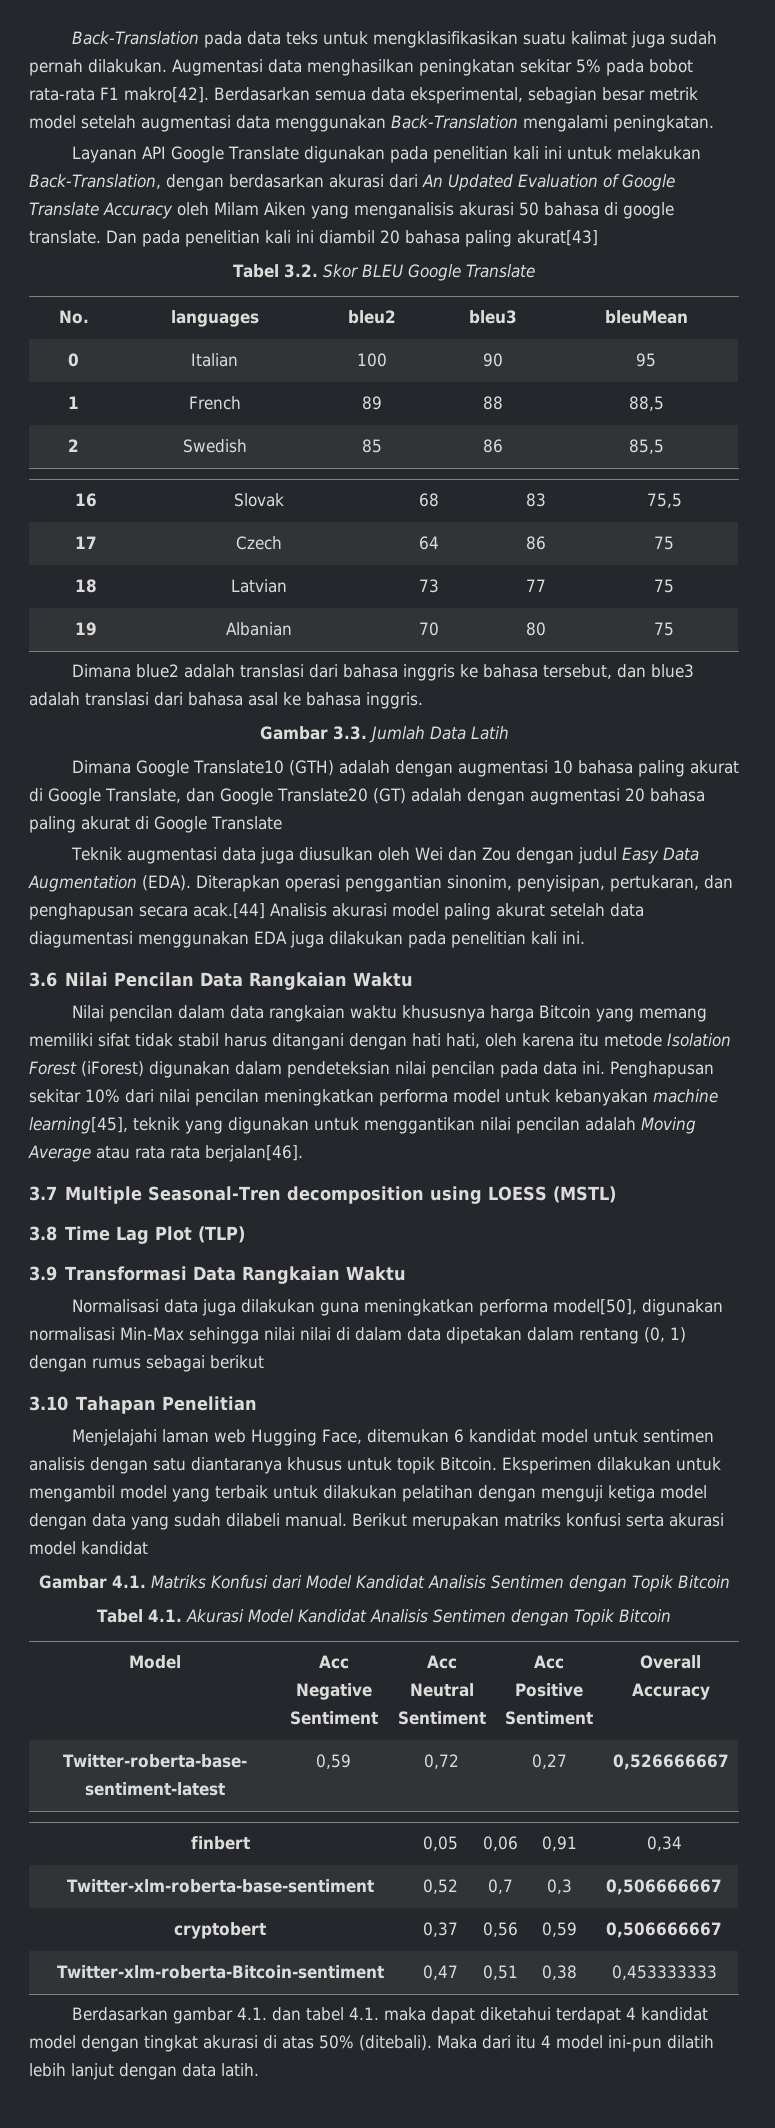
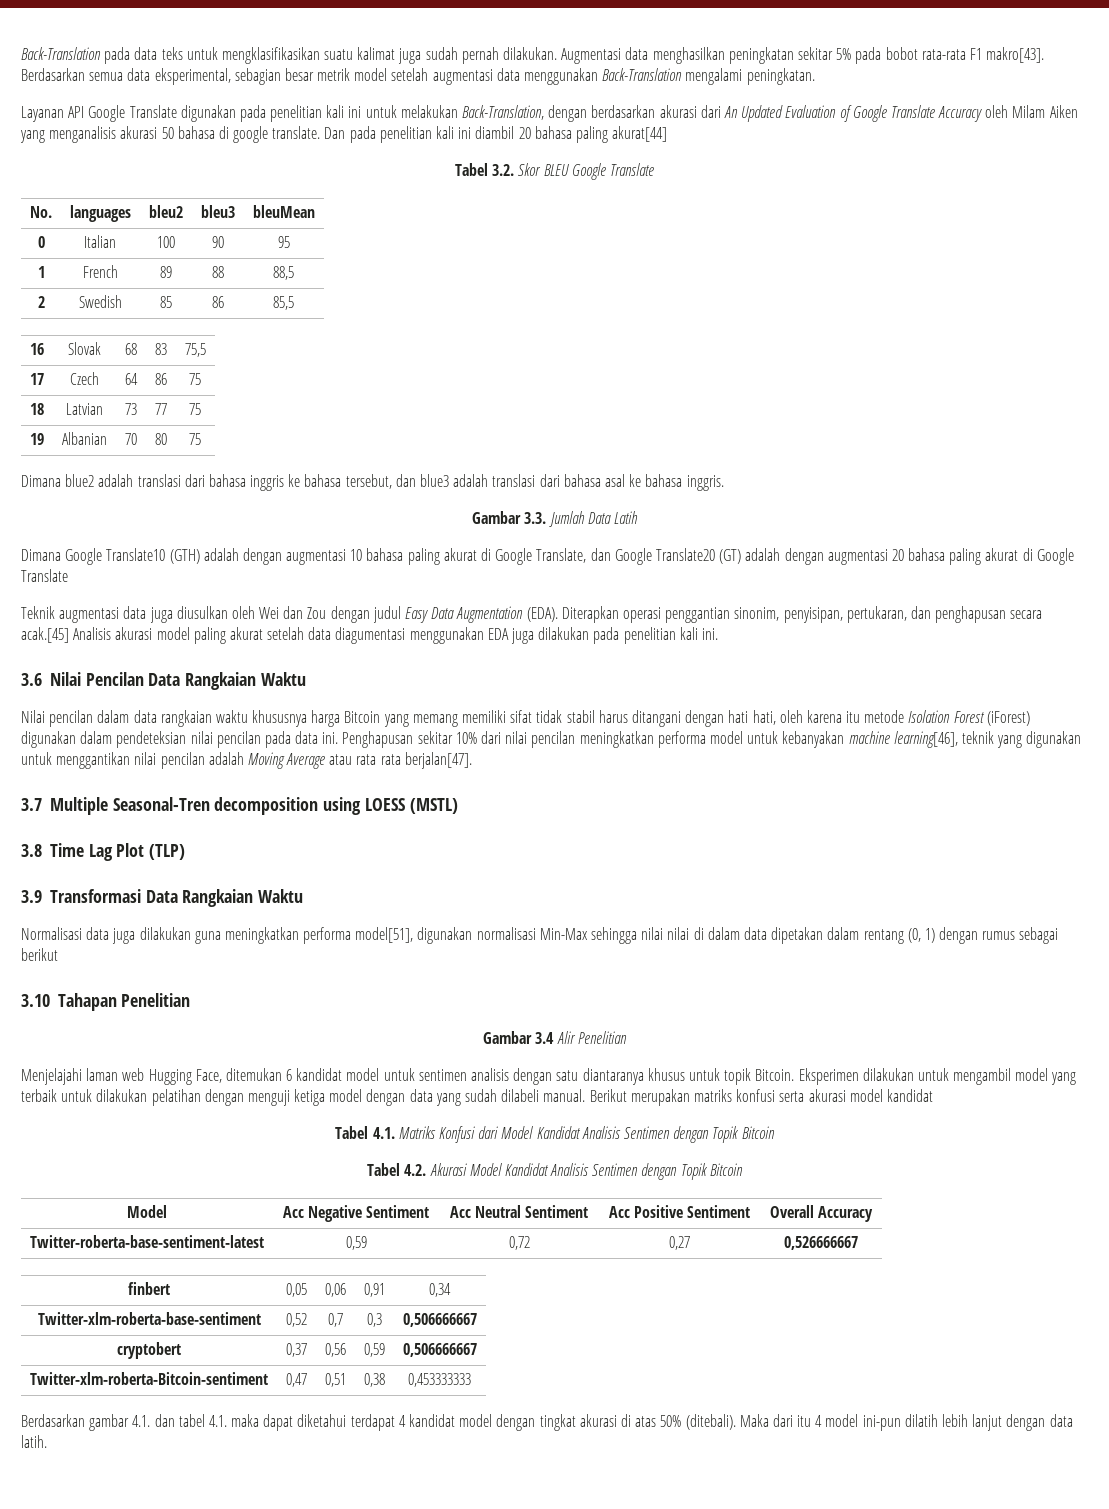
- Augmentasi data menghasilkan peningkatan sekitar 5% pada bobot rata-rata F1 makro[42].
+ Augmentasi data menghasilkan peningkatan sekitar 5% pada bobot rata-rata F1 makro[43].
- Dan pada penelitian kali ini diambil 20 bahasa paling akurat[43]
+ Dan pada penelitian kali ini diambil 20 bahasa paling akurat[44]
- Diterapkan operasi penggantian sinonim, penyisipan, pertukaran, dan penghapusan secara acak.[44] Analisis akurasi model paling akurat setelah data diagumentasi menggunakan EDA juga dilakukan pada penelitian kali ini.
+ Diterapkan operasi penggantian sinonim, penyisipan, pertukaran, dan penghapusan secara acak.[45] Analisis akurasi model paling akurat setelah data diagumentasi menggunakan EDA juga dilakukan pada penelitian kali ini.
- Penghapusan sekitar 10% dari nilai pencilan meningkatkan performa model untuk kebanyakan machine learning[45], teknik yang digunakan untuk menggantikan nilai pencilan adalah Moving Average atau rata rata berjalan[46].
+ Penghapusan sekitar 10% dari nilai pencilan meningkatkan performa model untuk kebanyakan machine learning[46], teknik yang digunakan untuk menggantikan nilai pencilan adalah Moving Average atau rata rata berjalan[47].
- Normalisasi data juga dilakukan guna meningkatkan performa model[50], digunakan normalisasi Min-Max sehingga nilai nilai di dalam data dipetakan dalam rentang (0, 1) dengan rumus sebagai berikut
+ Normalisasi data juga dilakukan guna meningkatkan performa model[51], digunakan normalisasi Min-Max sehingga nilai nilai di dalam data dipetakan dalam rentang (0, 1) dengan rumus sebagai berikut
+ Gambar 3.4 Alir Penelitian
- Gambar 4.1. Matriks Konfusi dari Model Kandidat Analisis Sentimen dengan Topik Bitcoin
+ Tabel 4.1. Matriks Konfusi dari Model Kandidat Analisis Sentimen dengan Topik Bitcoin
- Tabel 4.1. Akurasi Model Kandidat Analisis Sentimen dengan Topik Bitcoin
+ Tabel 4.2. Akurasi Model Kandidat Analisis Sentimen dengan Topik Bitcoin

